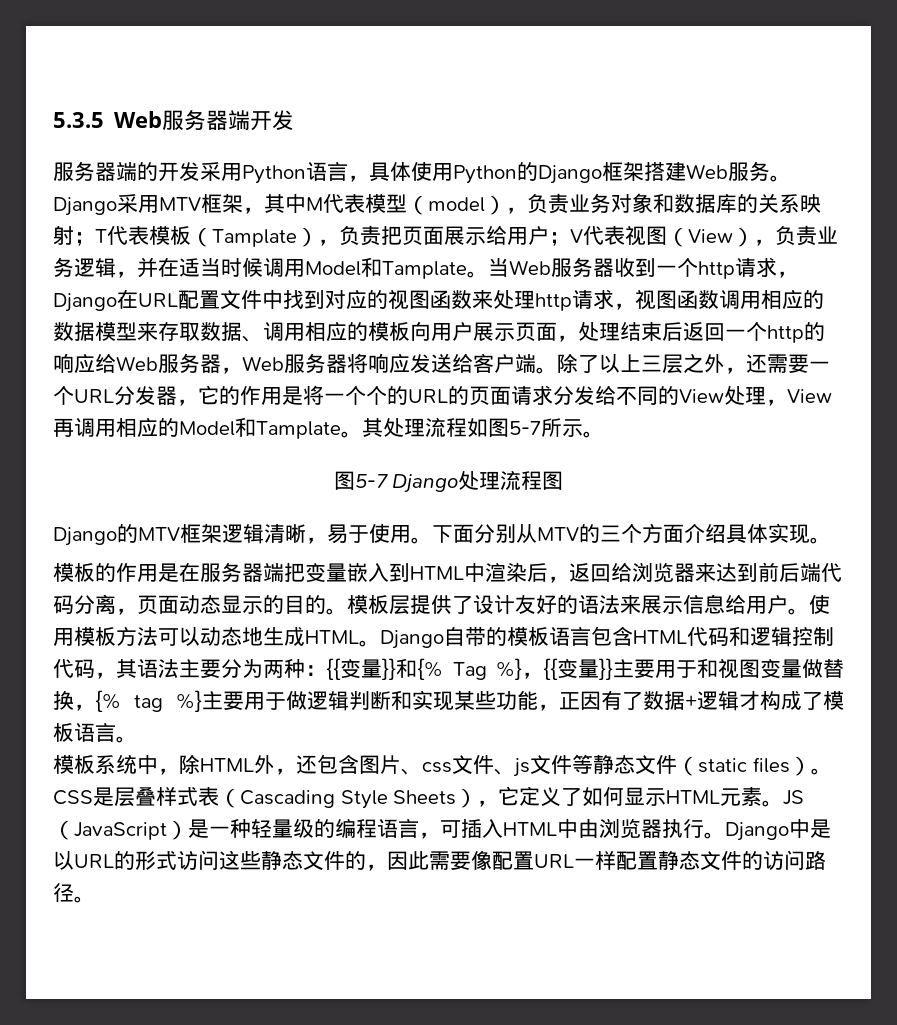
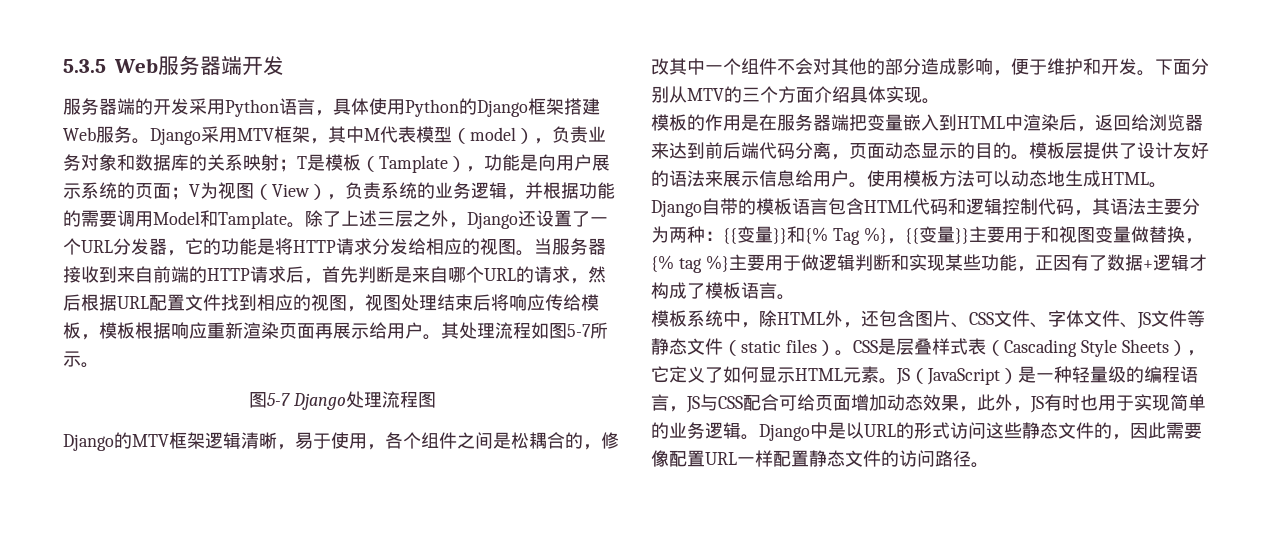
- Django采用MTV框架，其中M代表模型（model），负责业务对象和数据库的关系映射；T代表模板（Tamplate），负责把页面展示给用户；V代表视图（View），负责业务逻辑，并在适当时候调用Model和Tamplate。
+ Django采用MTV框架，其中M代表模型（model），负责业务对象和数据库的关系映射；T是模板（Tamplate），功能是向用户展示系统的页面；V为视图（View），负责系统的业务逻辑，并根据功能的需要调用Model和Tamplate。
- 当Web服务器收到一个http请求，Django在URL配置文件中找到对应的视图函数来处理http请求，视图函数调用相应的数据模型来存取数据、调用相应的模板向用户展示页面，处理结束后返回一个http的响应给Web服务器，Web服务器将响应发送给客户端。除了以上三层之外，还需要一个URL分发器，它的作用是将一个个的URL的页面请求分发给不同的View处理，View再调用相应的Model和Tamplate。
+ 除了上述三层之外，Django还设置了一个URL分发器，它的功能是将HTTP请求分发给相应的视图。当服务器接收到来自前端的HTTP请求后，首先判断是来自哪个URL的请求，然后根据URL配置文件找到相应的视图，视图处理结束后将响应传给模板，模板根据响应重新渲染页面再展示给用户。
- Django的MTV框架逻辑清晰，易于使用。
+ Django的MTV框架逻辑清晰，易于使用，各个组件之间是松耦合的，修改其中一个组件不会对其他的部分造成影响，便于维护和开发。
- 模板系统中，除HTML外，还包含图片、css文件、js文件等静态文件（static files）。
+ 模板系统中，除HTML外，还包含图片、CSS文件、字体文件、JS文件等静态文件（static files）。
- JS（JavaScript）是一种轻量级的编程语言，可插入HTML中由浏览器执行。
+ JS（JavaScript）是一种轻量级的编程语言，JS与CSS配合可给页面增加动态效果，此外，JS有时也用于实现简单的业务逻辑。

